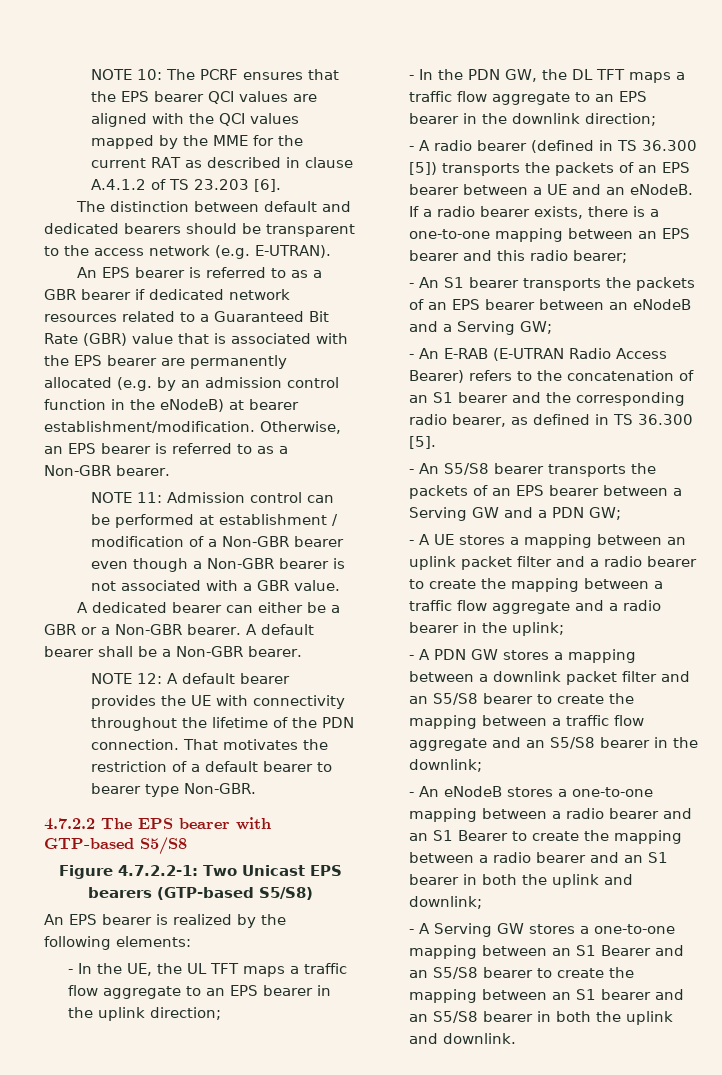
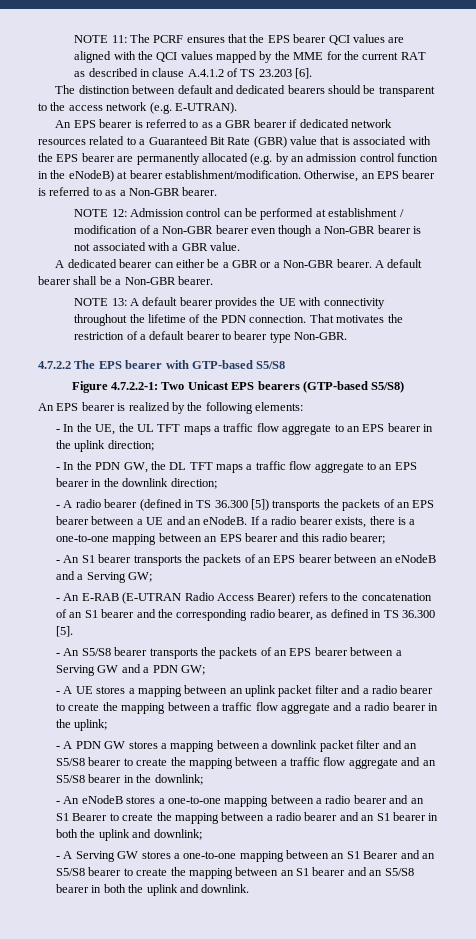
- NOTE 10: The PCRF ensures that the EPS bearer QCI values are aligned with the QCI values mapped by the MME for the current RAT as described in clause A.4.1.2 of TS 23.203 [6].
+ NOTE 11: The PCRF ensures that the EPS bearer QCI values are aligned with the QCI values mapped by the MME for the current RAT as described in clause A.4.1.2 of TS 23.203 [6].
- NOTE 11: Admission control can be performed at establishment / modification of a Non-GBR bearer even though a Non-GBR bearer is not associated with a GBR value.
+ NOTE 12: Admission control can be performed at establishment / modification of a Non-GBR bearer even though a Non-GBR bearer is not associated with a GBR value.
- NOTE 12: A default bearer provides the UE with connectivity throughout the lifetime of the PDN connection.
+ NOTE 13: A default bearer provides the UE with connectivity throughout the lifetime of the PDN connection.

